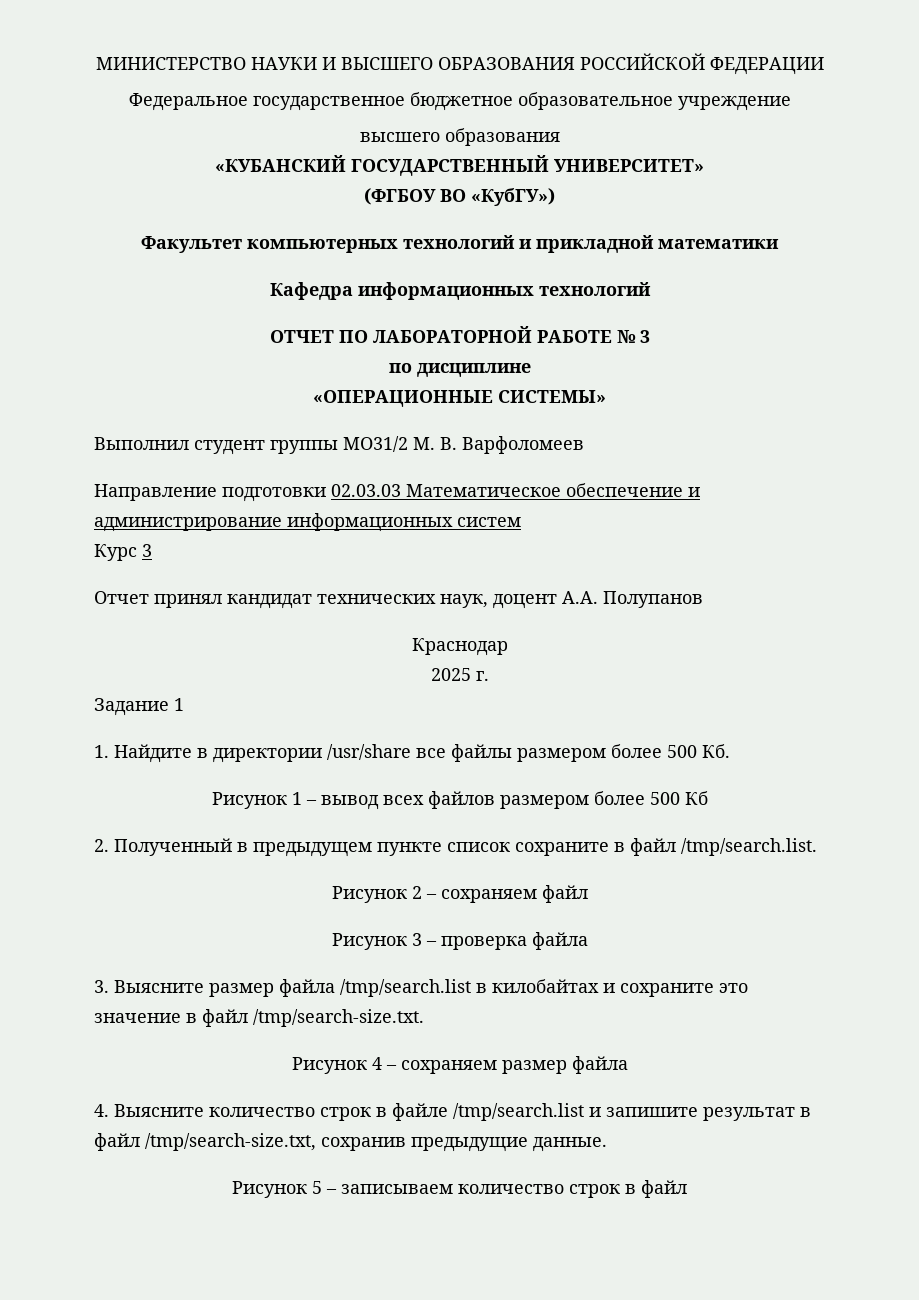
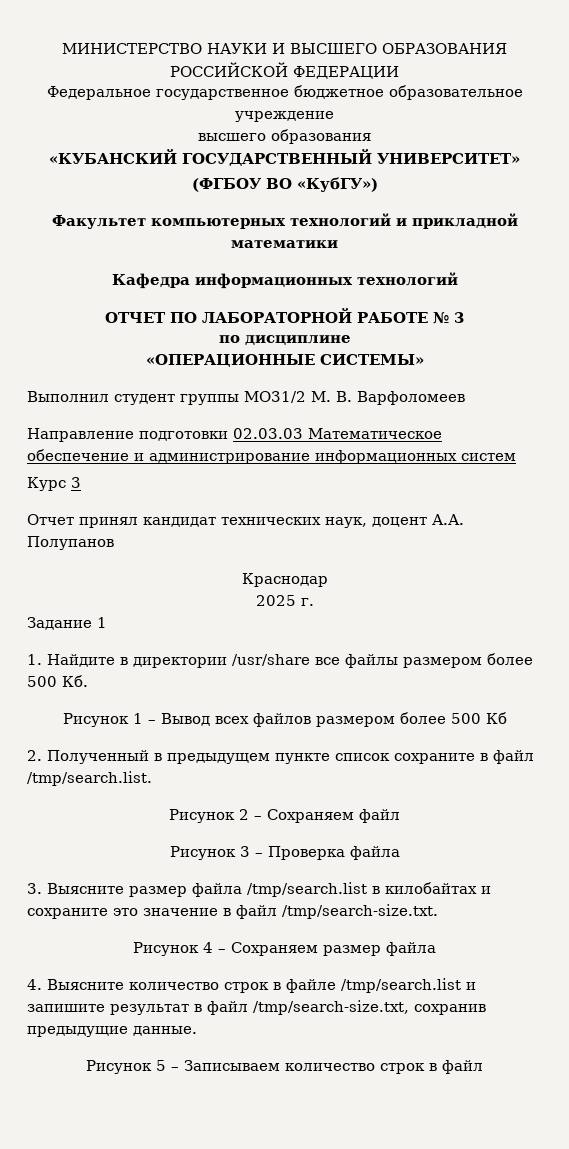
- Рисунок 1 – вывод всех файлов размером более 500 Кб
+ Рисунок 1 – Вывод всех файлов размером более 500 Кб
- Рисунок 2 – сохраняем файл
+ Рисунок 2 – Сохраняем файл
- Рисунок 3 – проверка файла
+ Рисунок 3 – Проверка файла
- Рисунок 4 – сохраняем размер файла
+ Рисунок 4 – Сохраняем размер файла
- Рисунок 5 – записываем количество строк в файл
+ Рисунок 5 – Записываем количество строк в файл

